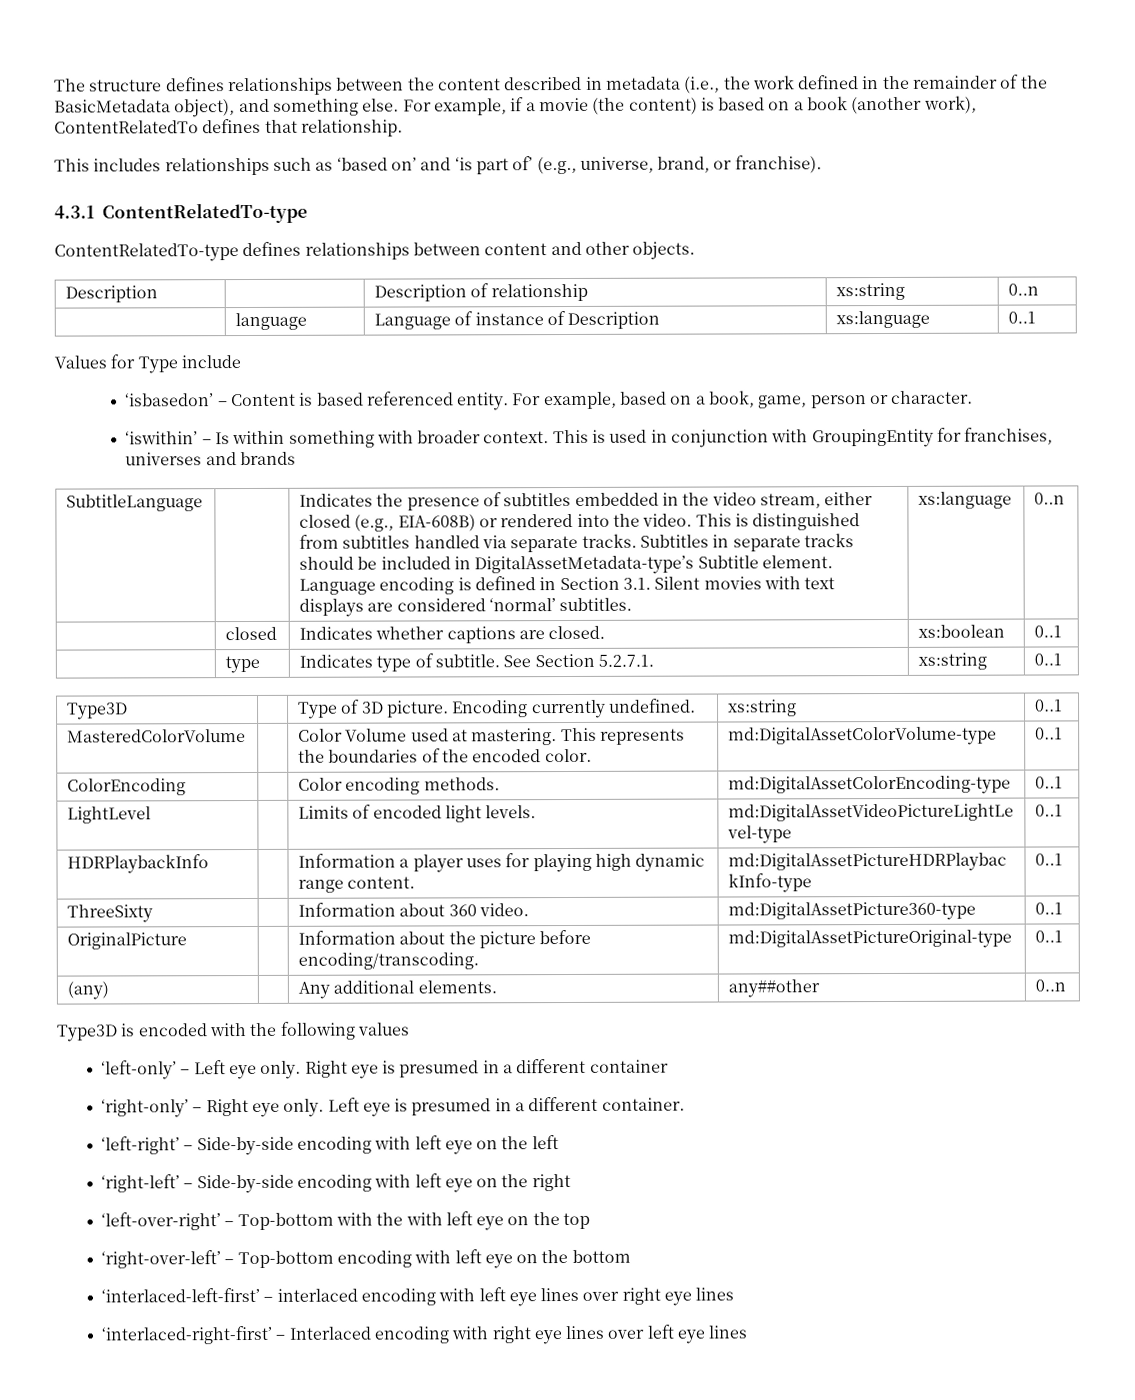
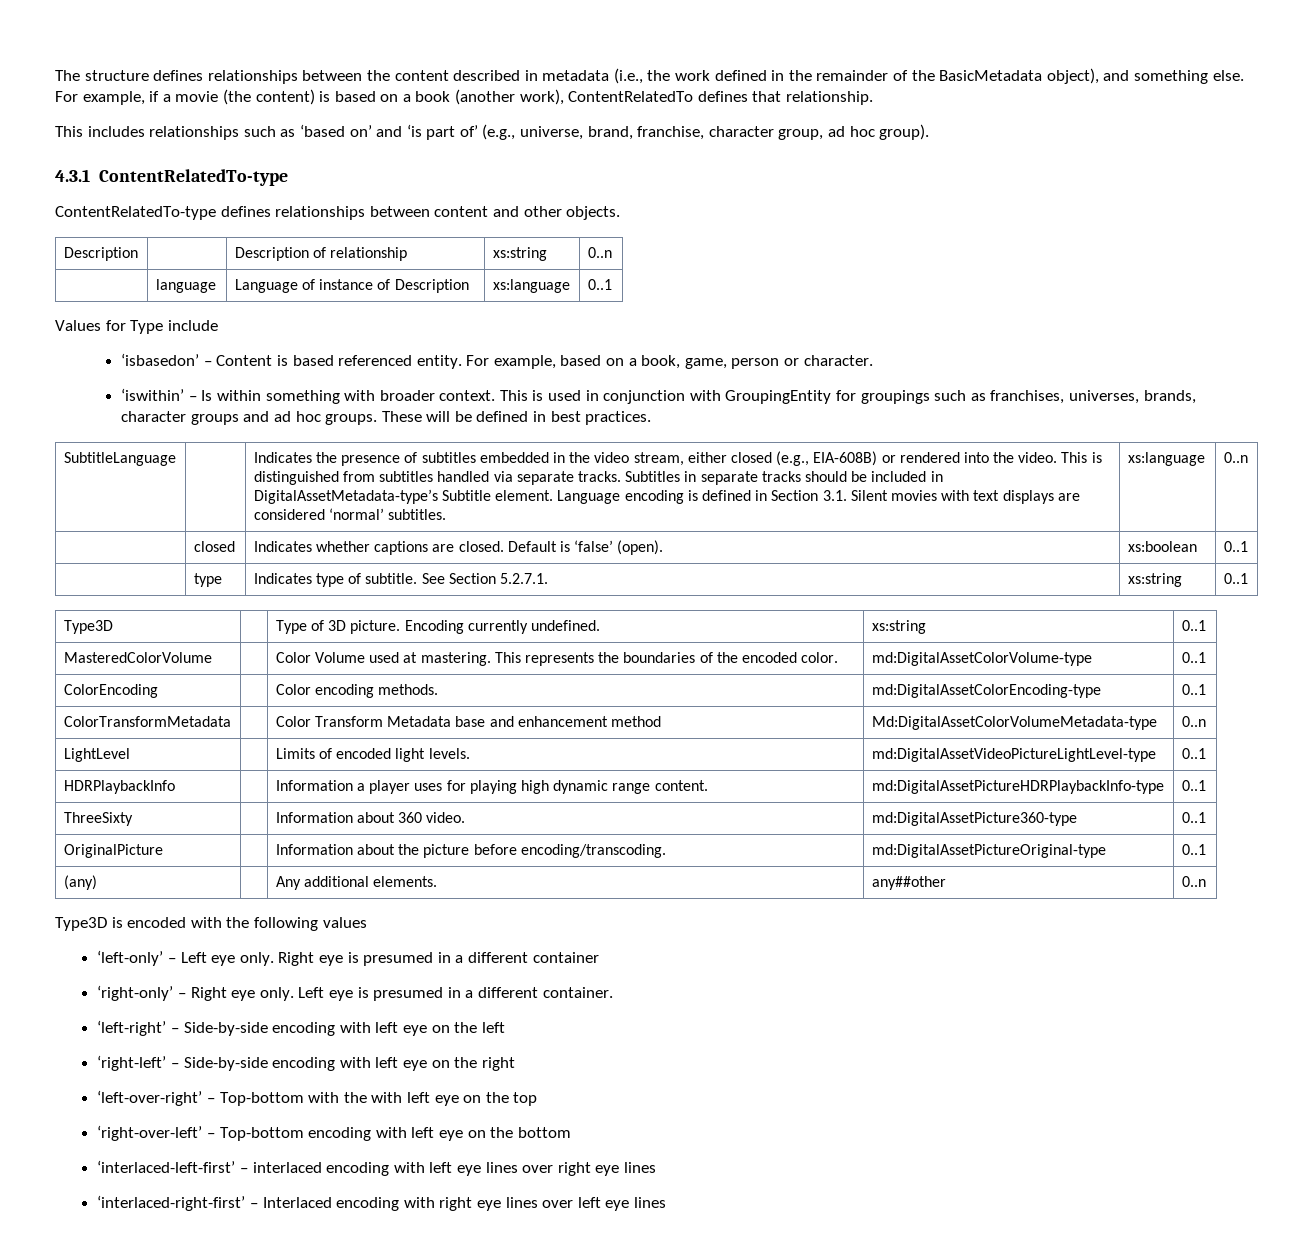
- This includes relationships such as ‘based on’ and ‘is part of’ (e.g., universe, brand, or franchise).
+ This includes relationships such as ‘based on’ and ‘is part of’ (e.g., universe, brand, franchise, character group, ad hoc group).
- This is used in conjunction with GroupingEntity for franchises, universes and brands
+ This is used in conjunction with GroupingEntity for groupings such as franchises, universes, brands, character groups and ad hoc groups. These will be defined in best practices.
- | closed | Indicates whether captions are closed. | xs:boolean | 0..1
+ | closed | Indicates whether captions are closed. Default is ‘false’ (open). | xs:boolean | 0..1
+ ColorTransformMetadata | | Color Transform Metadata base and enhancement method | Md:DigitalAssetColorVolumeMetadata-type | 0..n

